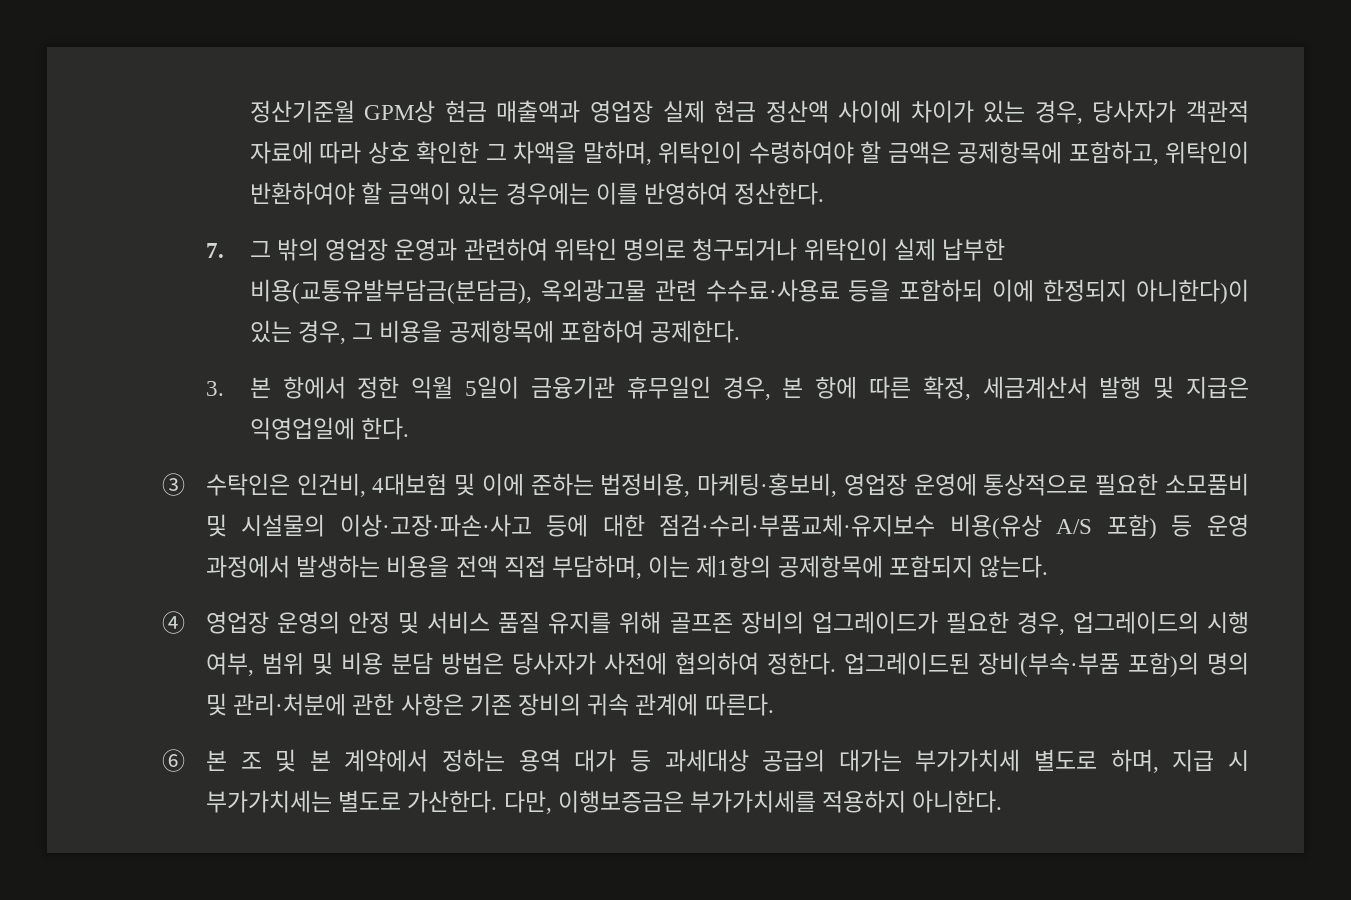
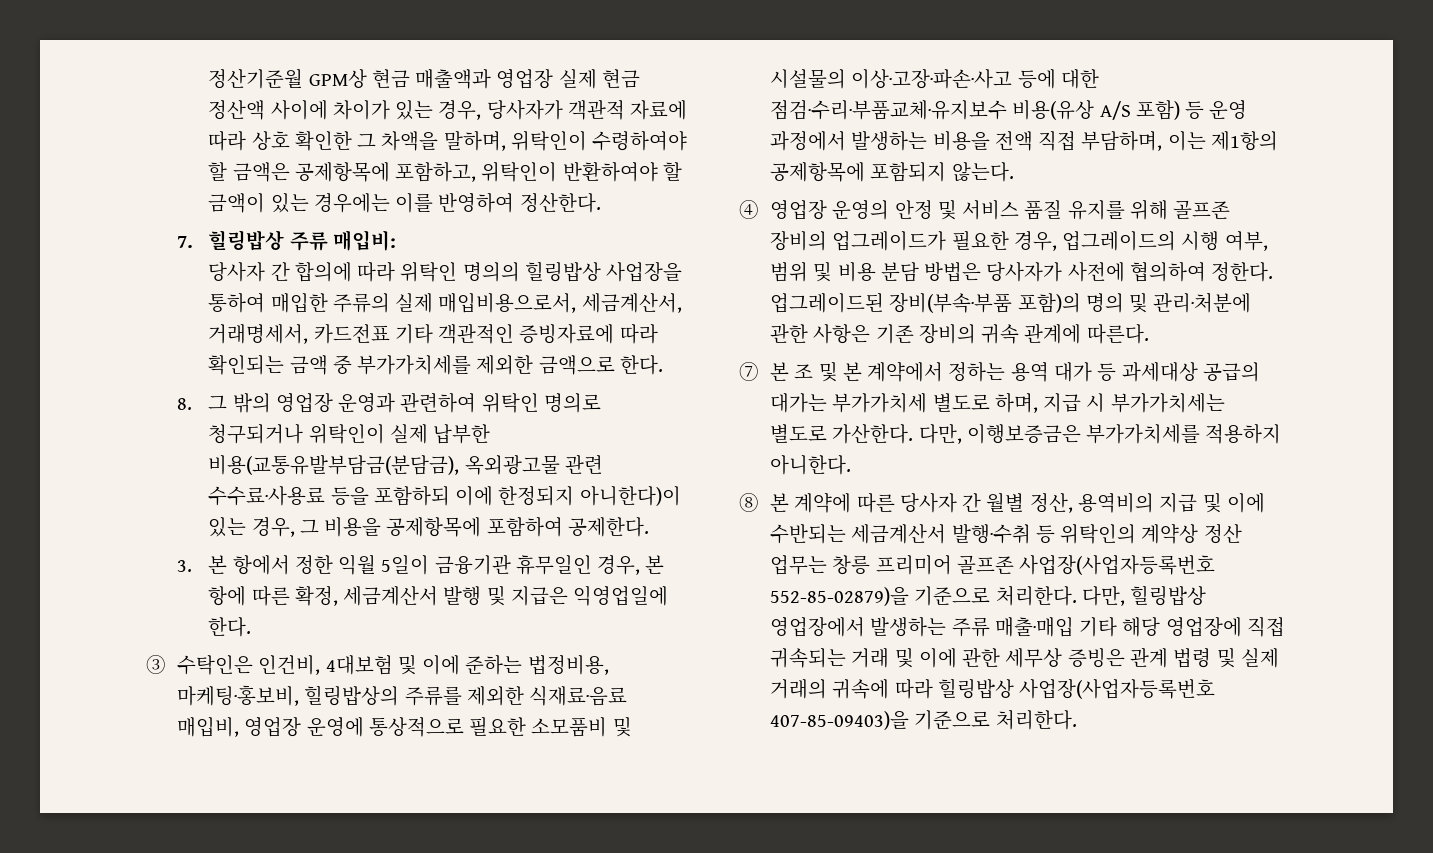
- 7. 그 밖의 영업장 운영과 관련하여 위탁인 명의로 청구되거나 위탁인이 실제 납부한 비용(교통유발부담금(분담금), 옥외광고물 관련 수수료·사용료 등을 포함하되 이에 한정되지 아니한다)이 있는 경우, 그 비용을 공제항목에 포함하여 공제한다.
+ 7. 힐링밥상 주류 매입비:
+ 당사자 간 합의에 따라 위탁인 명의의 힐링밥상 사업장을 통하여 매입한 주류의 실제 매입비용으로서, 세금계산서, 거래명세서, 카드전표 기타 객관적인 증빙자료에 따라 확인되는 금액 중 부가가치세를 제외한 금액으로 한다.
+ 8. 그 밖의 영업장 운영과 관련하여 위탁인 명의로 청구되거나 위탁인이 실제 납부한 비용(교통유발부담금(분담금), 옥외광고물 관련 수수료·사용료 등을 포함하되 이에 한정되지 아니한다)이 있는 경우, 그 비용을 공제항목에 포함하여 공제한다.
- ③ 수탁인은 인건비, 4대보험 및 이에 준하는 법정비용, 마케팅·홍보비, 영업장 운영에 통상적으로 필요한 소모품비 및 시설물의 이상·고장·파손·사고 등에 대한 점검·수리·부품교체·유지보수 비용(유상 A/S 포함) 등 운영 과정에서 발생하는 비용을 전액 직접 부담하며, 이는 제1항의 공제항목에 포함되지 않는다.
+ ③ 수탁인은 인건비, 4대보험 및 이에 준하는 법정비용, 마케팅·홍보비, 힐링밥상의 주류를 제외한 식재료·음료 매입비, 영업장 운영에 통상적으로 필요한 소모품비 및 시설물의 이상·고장·파손·사고 등에 대한 점검·수리·부품교체·유지보수 비용(유상 A/S 포함) 등 운영 과정에서 발생하는 비용을 전액 직접 부담하며, 이는 제1항의 공제항목에 포함되지 않는다.
- ⑥ 본 조 및 본 계약에서 정하는 용역 대가 등 과세대상 공급의 대가는 부가가치세 별도로 하며, 지급 시 부가가치세는 별도로 가산한다.
+ ⑦ 본 조 및 본 계약에서 정하는 용역 대가 등 과세대상 공급의 대가는 부가가치세 별도로 하며, 지급 시 부가가치세는 별도로 가산한다.
+ ⑧ 본 계약에 따른 당사자 간 월별 정산, 용역비의 지급 및 이에 수반되는 세금계산서 발행·수취 등 위탁인의 계약상 정산 업무는 창릉 프리미어 골프존 사업장(사업자등록번호 552-85-02879)을 기준으로 처리한다. 다만, 힐링밥상 영업장에서 발생하는 주류 매출·매입 기타 해당 영업장에 직접 귀속되는 거래 및 이에 관한 세무상 증빙은 관계 법령 및 실제 거래의 귀속에 따라 힐링밥상 사업장(사업자등록번호 407-85-09403)을 기준으로 처리한다.

